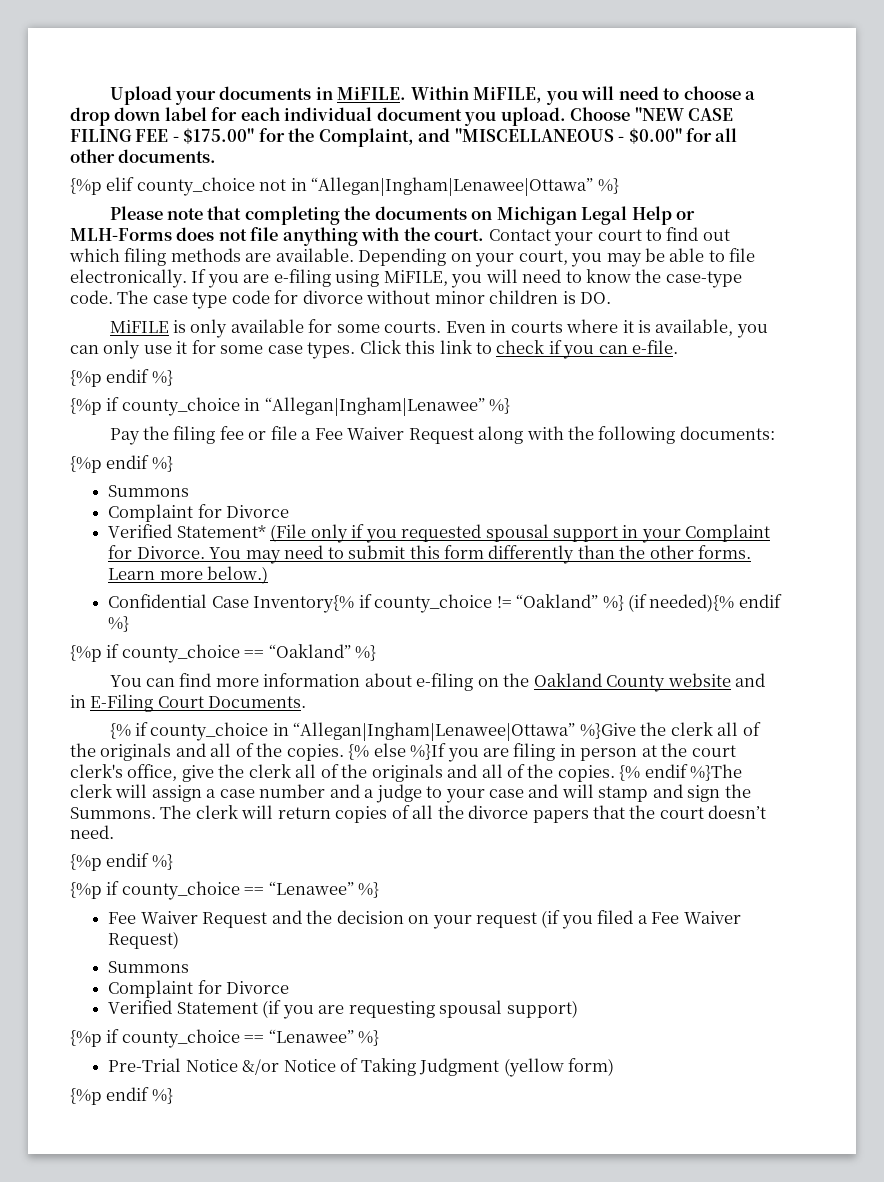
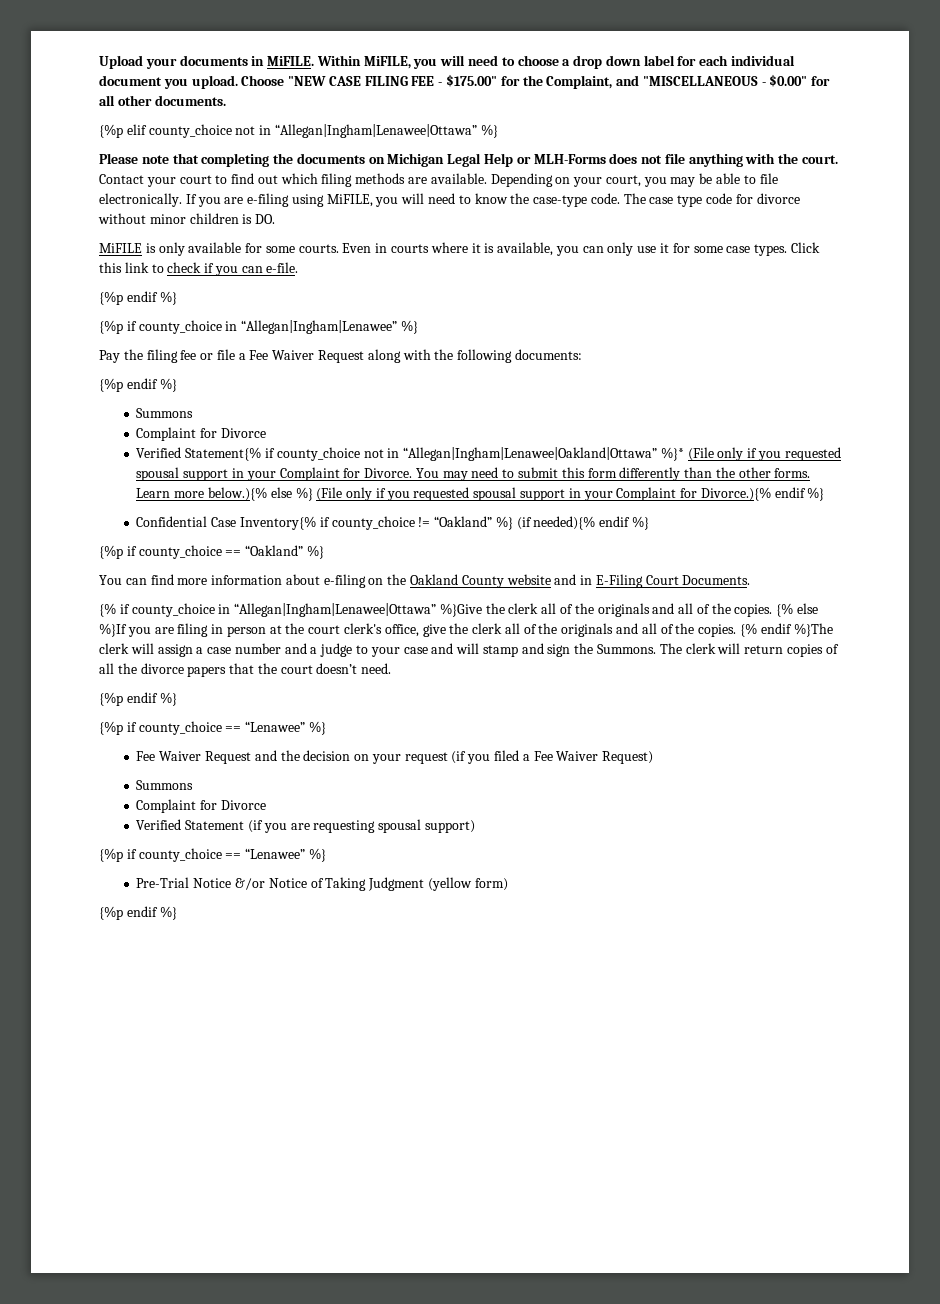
- Verified Statement* (File only if you requested spousal support in your Complaint for Divorce.
+ Verified Statement{% if county_choice not in “Allegan|Ingham|Lenawee|Oakland|Ottawa” %}* (File only if you requested spousal support in your Complaint for Divorce.
- Learn more below.)
+ Learn more below.){% else %} (File only if you requested spousal support in your Complaint for Divorce.){% endif %}

